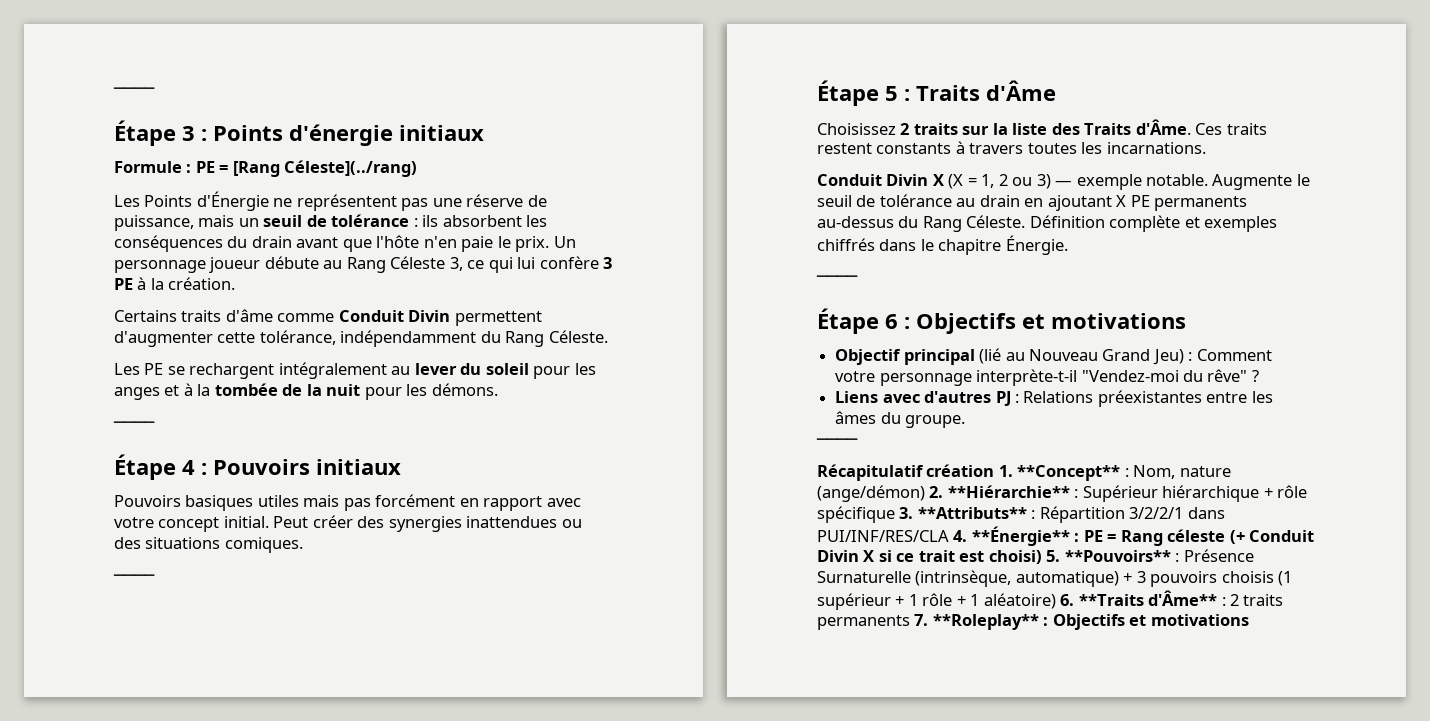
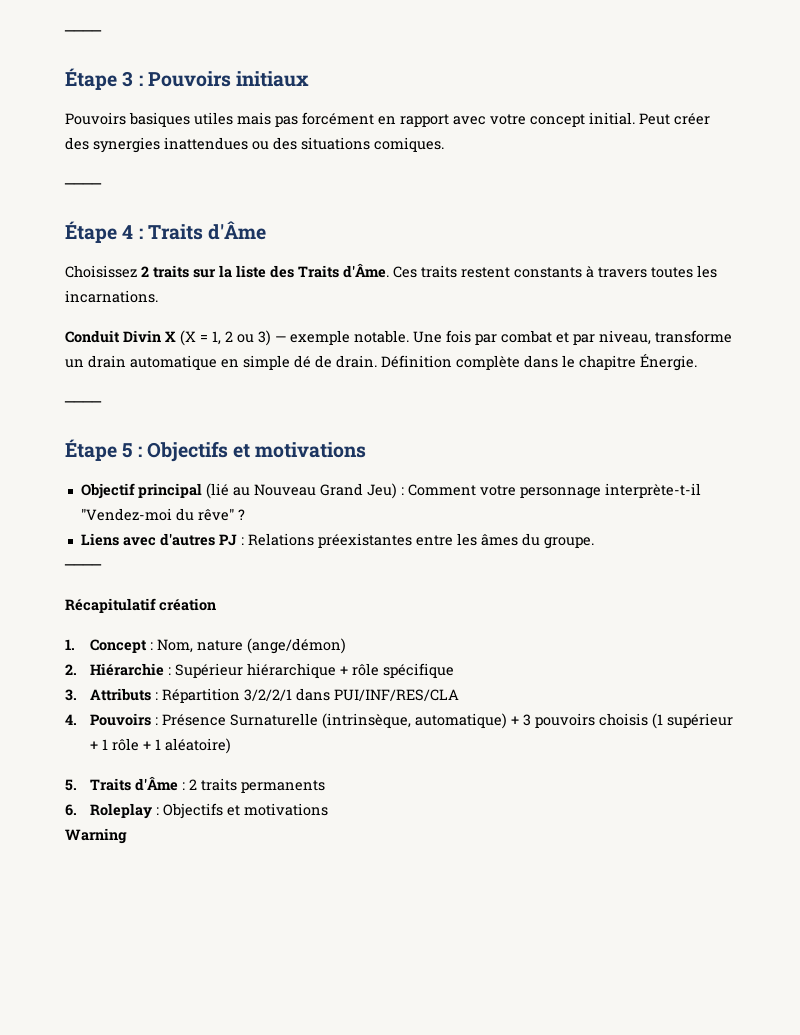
- Étape 3 : Points d'énergie initiaux
- Formule : PE = [Rang Céleste](../rang)
- Les Points d'Énergie ne représentent pas une réserve de puissance, mais un seuil de tolérance : ils absorbent les conséquences du drain avant que l'hôte n'en paie le prix. Un personnage joueur débute au Rang Céleste 3, ce qui lui confère 3 PE à la création.
- Certains traits d'âme comme Conduit Divin permettent d'augmenter cette tolérance, indépendamment du Rang Céleste.
- Les PE se rechargent intégralement au lever du soleil pour les anges et à la tombée de la nuit pour les démons.
- ────
- Étape 4 : Pouvoirs initiaux
+ Étape 3 : Pouvoirs initiaux
- Étape 5 : Traits d'Âme
+ Étape 4 : Traits d'Âme
- Augmente le seuil de tolérance au drain en ajoutant X PE permanents au-dessus du Rang Céleste. Définition complète et exemples chiffrés dans le chapitre Énergie.
+ Une fois par combat et par niveau, transforme un drain automatique en simple dé de drain. Définition complète dans le chapitre Énergie.
- Étape 6 : Objectifs et motivations
+ Étape 5 : Objectifs et motivations
- Récapitulatif création 1. **Concept** : Nom, nature (ange/démon) 2. **Hiérarchie** : Supérieur hiérarchique + rôle spécifique 3. **Attributs** : Répartition 3/2/2/1 dans PUI/INF/RES/CLA 4. **Énergie** : PE = Rang céleste (+ Conduit Divin X si ce trait est choisi) 5. **Pouvoirs** : Présence Surnaturelle (intrinsèque, automatique) + 3 pouvoirs choisis (1 supérieur + 1 rôle + 1 aléatoire) 6. **Traits d'Âme** : 2 traits permanents 7. **Roleplay** : Objectifs et motivations
+ Récapitulatif création
+ 1. Concept : Nom, nature (ange/démon)
+ 2. Hiérarchie : Supérieur hiérarchique + rôle spécifique
+ 3. Attributs : Répartition 3/2/2/1 dans PUI/INF/RES/CLA
+ 4. Pouvoirs : Présence Surnaturelle (intrinsèque, automatique) + 3 pouvoirs choisis (1 supérieur + 1 rôle + 1 aléatoire)
+ 5. Traits d'Âme : 2 traits permanents
+ 6. Roleplay : Objectifs et motivations
+ Warning

